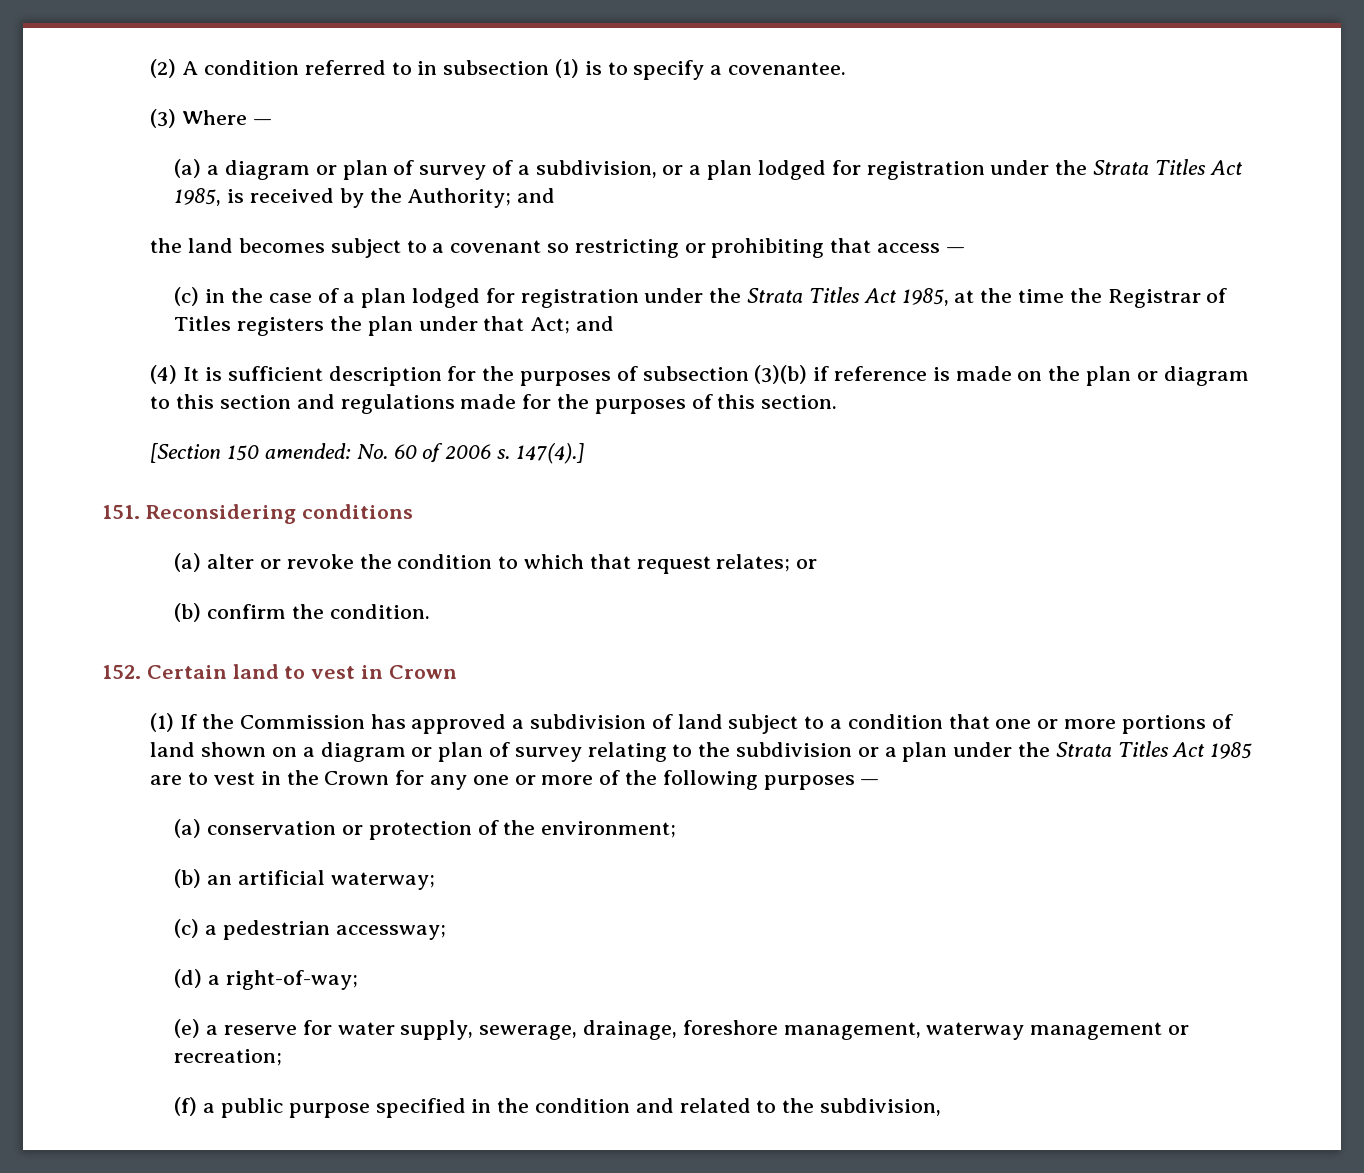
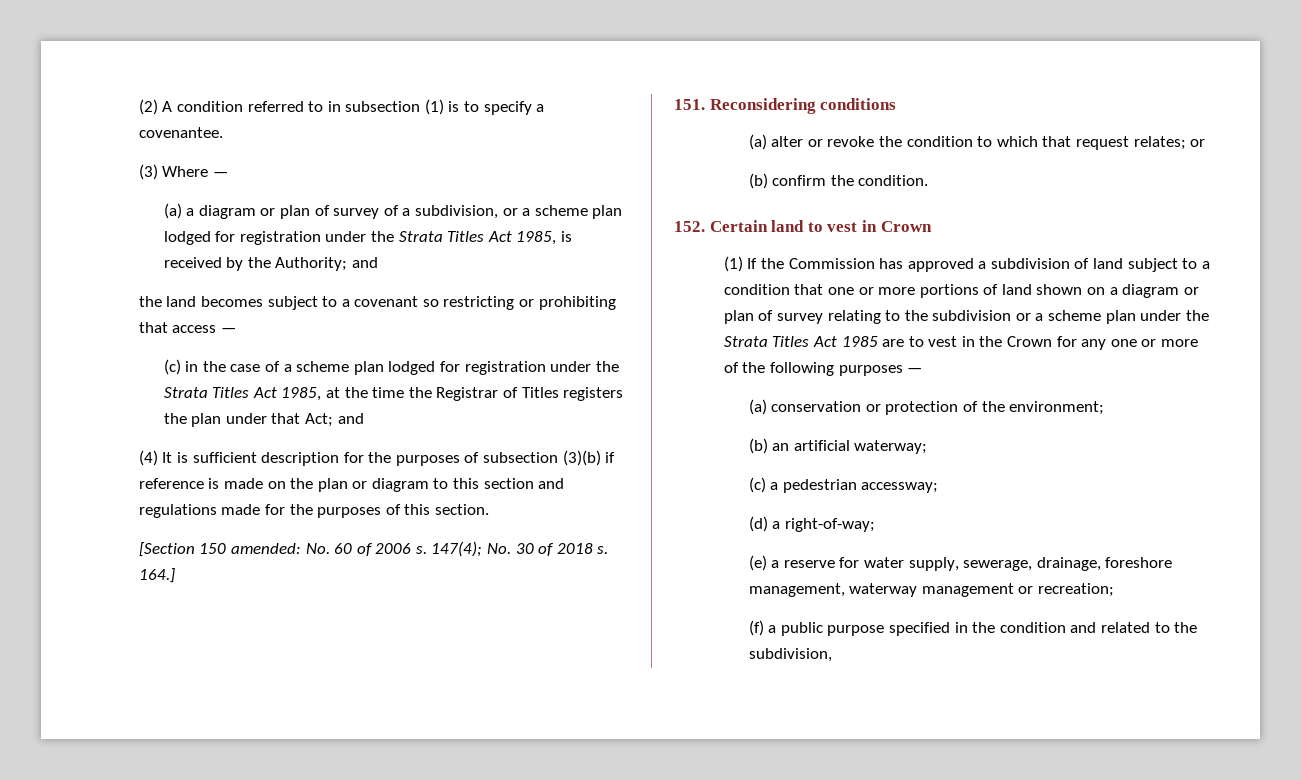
- (a) a diagram or plan of survey of a subdivision, or a plan lodged for registration under the Strata Titles Act 1985, is received by the Authority; and
+ (a) a diagram or plan of survey of a subdivision, or a scheme plan lodged for registration under the Strata Titles Act 1985, is received by the Authority; and
- (c) in the case of a plan lodged for registration under the Strata Titles Act 1985, at the time the Registrar of Titles registers the plan under that Act; and
+ (c) in the case of a scheme plan lodged for registration under the Strata Titles Act 1985, at the time the Registrar of Titles registers the plan under that Act; and
- 147(4).]
+ 147(4); No. 30 of 2018 s. 164.]
- (1) If the Commission has approved a subdivision of land subject to a condition that one or more portions of land shown on a diagram or plan of survey relating to the subdivision or a plan under the Strata Titles Act 1985 are to vest in the Crown for any one or more of the following purposes —
+ (1) If the Commission has approved a subdivision of land subject to a condition that one or more portions of land shown on a diagram or plan of survey relating to the subdivision or a scheme plan under the Strata Titles Act 1985 are to vest in the Crown for any one or more of the following purposes —

